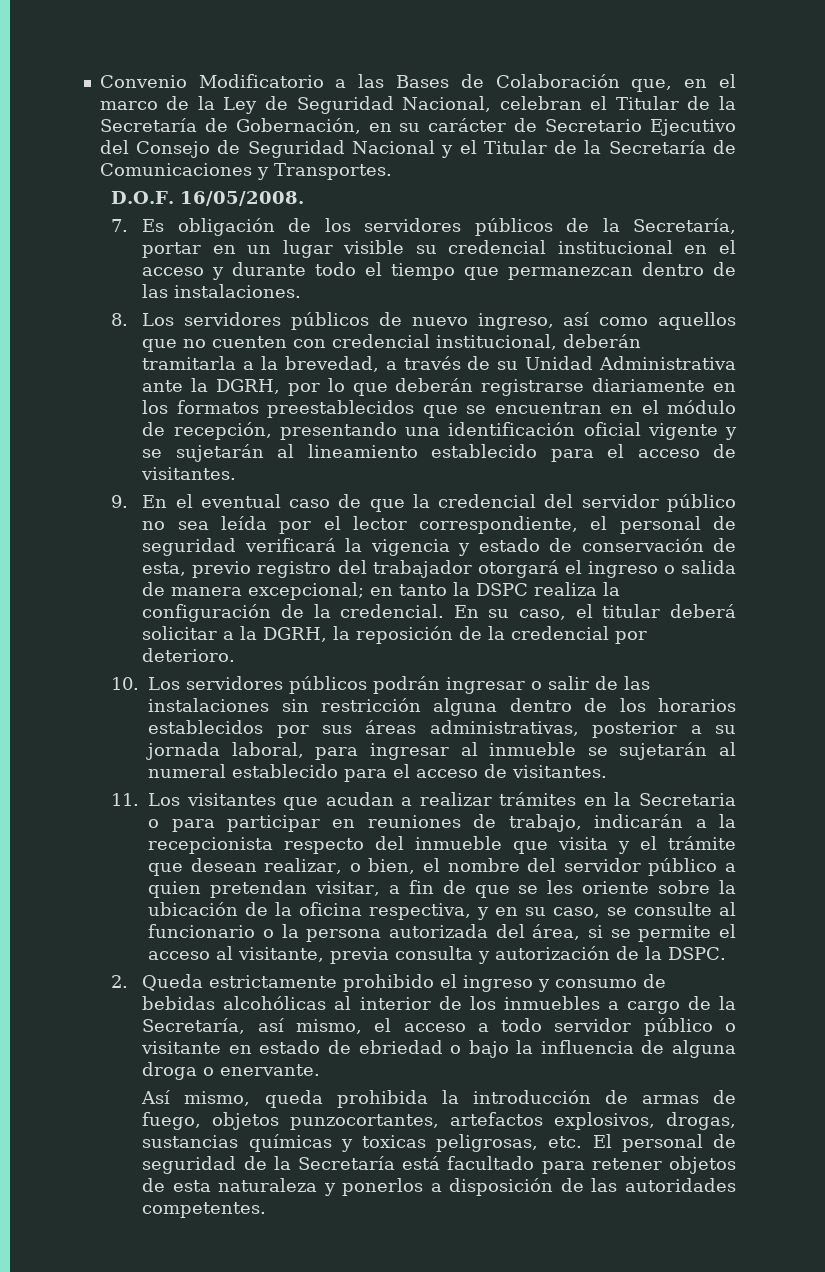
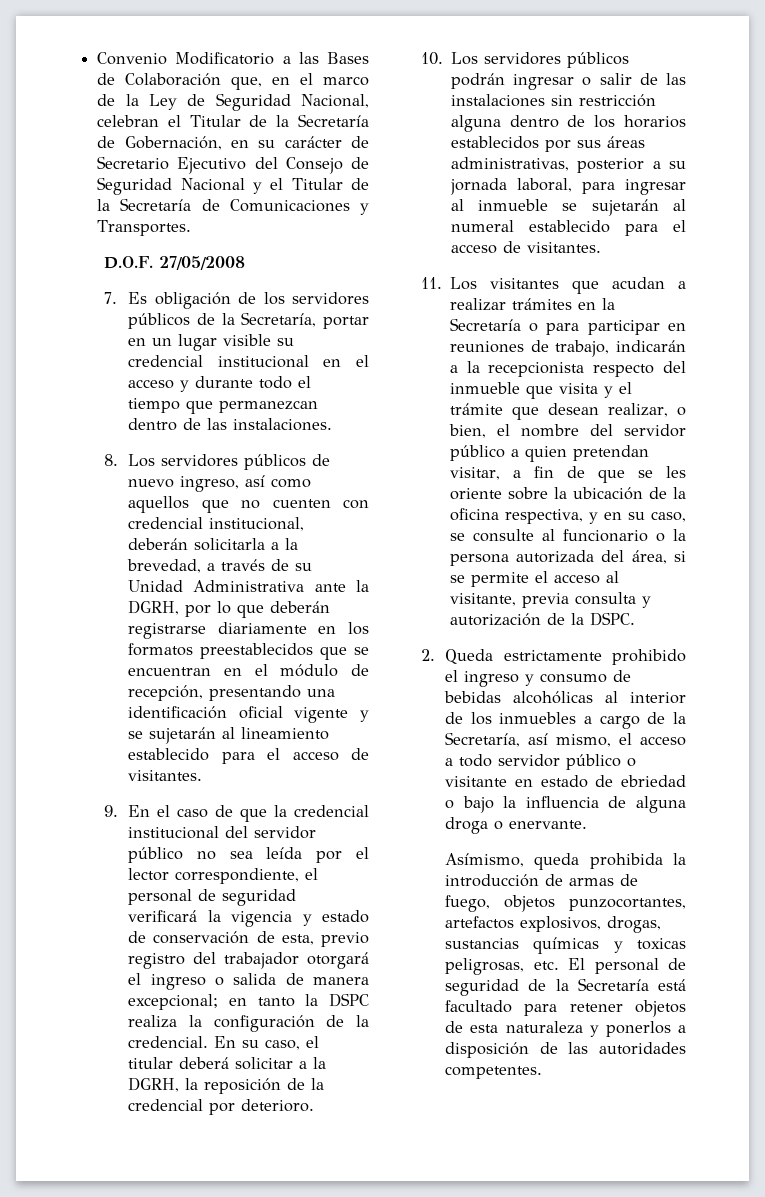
- D.O.F. 16/05/2008.
+ D.O.F. 27/05/2008
- 8. Los servidores públicos de nuevo ingreso, así como aquellos que no cuenten con credencial institucional, deberán tramitarla a la brevedad, a través de su Unidad Administrativa ante la DGRH, por lo que deberán registrarse diariamente en los formatos preestablecidos que se encuentran en el módulo de recepción, presentando una identificación oficial vigente y se sujetarán al lineamiento establecido para el acceso de visitantes.
+ 8. Los servidores públicos de nuevo ingreso, así como aquellos que no cuenten con credencial institucional, deberán solicitarla a la brevedad, a través de su Unidad Administrativa ante la DGRH, por lo que deberán registrarse diariamente en los formatos preestablecidos que se encuentran en el módulo de recepción, presentando una identificación oficial vigente y se sujetarán al lineamiento establecido para el acceso de visitantes.
- 9. En el eventual caso de que la credencial del servidor público no sea leída por el lector correspondiente, el personal de seguridad verificará la vigencia y estado de conservación de esta, previo registro del trabajador otorgará el ingreso o salida de manera excepcional; en tanto la DSPC realiza la configuración de la credencial.
+ 9. En el caso de que la credencial institucional del servidor público no sea leída por el lector correspondiente, el personal de seguridad verificará la vigencia y estado de conservación de esta, previo registro del trabajador otorgará el ingreso o salida de manera excepcional; en tanto la DSPC realiza la configuración de la credencial.
- 11. Los visitantes que acudan a realizar trámites en la Secretaria o para participar en reuniones de trabajo, indicarán a la recepcionista respecto del inmueble que visita y el trámite que desean realizar, o bien, el nombre del servidor público a quien pretendan visitar, a fin de que se les oriente sobre la ubicación de la oficina respectiva, y en su caso, se consulte al funcionario o la persona autorizada del área, si se permite el acceso al visitante, previa consulta y autorización de la DSPC.
+ 11. Los visitantes que acudan a realizar trámites en la Secretaría o para participar en reuniones de trabajo, indicarán a la recepcionista respecto del inmueble que visita y el trámite que desean realizar, o bien, el nombre del servidor público a quien pretendan visitar, a fin de que se les oriente sobre la ubicación de la oficina respectiva, y en su caso, se consulte al funcionario o la persona autorizada del área, si se permite el acceso al visitante, previa consulta y autorización de la DSPC.
- Así mismo, queda prohibida la introducción de armas de fuego, objetos punzocortantes, artefactos explosivos, drogas, sustancias químicas y toxicas peligrosas, etc. El personal de seguridad de la Secretaría está facultado para retener objetos de esta naturaleza y ponerlos a disposición de las autoridades competentes.
+ Asímismo, queda prohibida la introducción de armas de fuego, objetos punzocortantes, artefactos explosivos, drogas, sustancias químicas y toxicas peligrosas, etc. El personal de seguridad de la Secretaría está facultado para retener objetos de esta naturaleza y ponerlos a disposición de las autoridades competentes.

